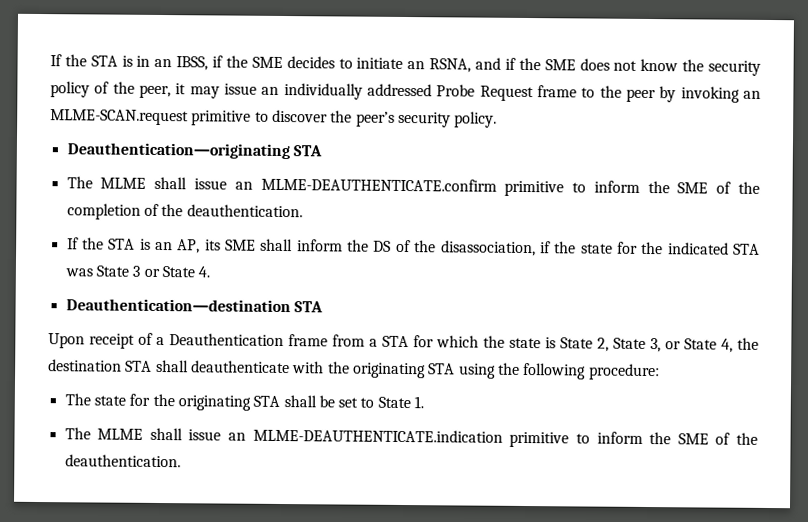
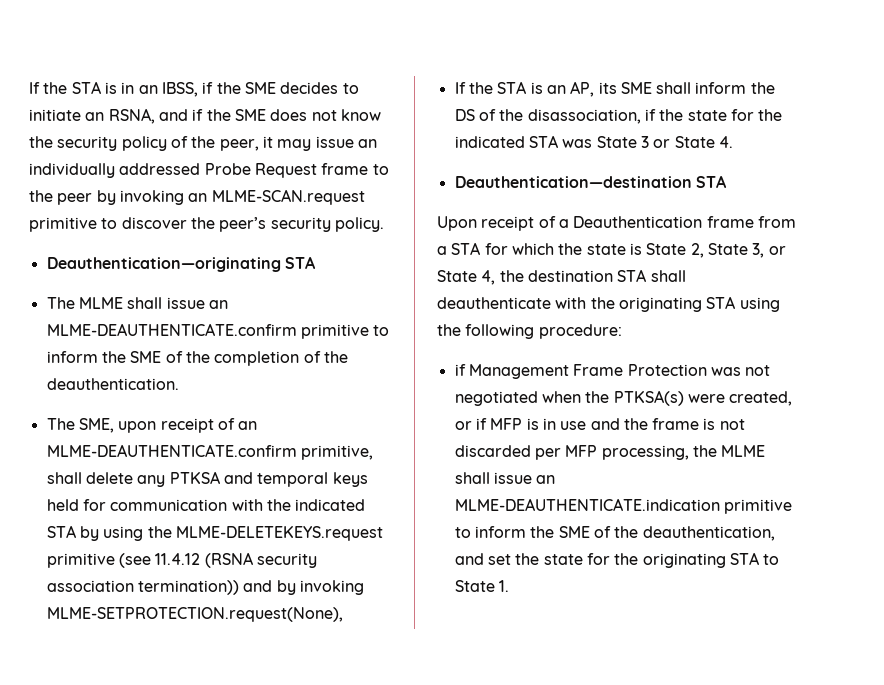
+ The SME, upon receipt of an MLME-DEAUTHENTICATE.confirm primitive, shall delete any PTKSA and temporal keys held for communication with the indicated STA by using the MLME-DELETEKEYS.request primitive (see 11.4.12 (RSNA security association termination)) and by invoking MLME-SETPROTECTION.request(None),
- The state for the originating STA shall be set to State 1.
- The MLME shall issue an MLME-DEAUTHENTICATE.indication primitive to inform the SME of the deauthentication.
+ if Management Frame Protection was not negotiated when the PTKSA(s) were created, or if MFP is in use and the frame is not discarded per MFP processing, the MLME shall issue an MLME-DEAUTHENTICATE.indication primitive to inform the SME of the deauthentication, and set the state for the originating STA to State 1.

